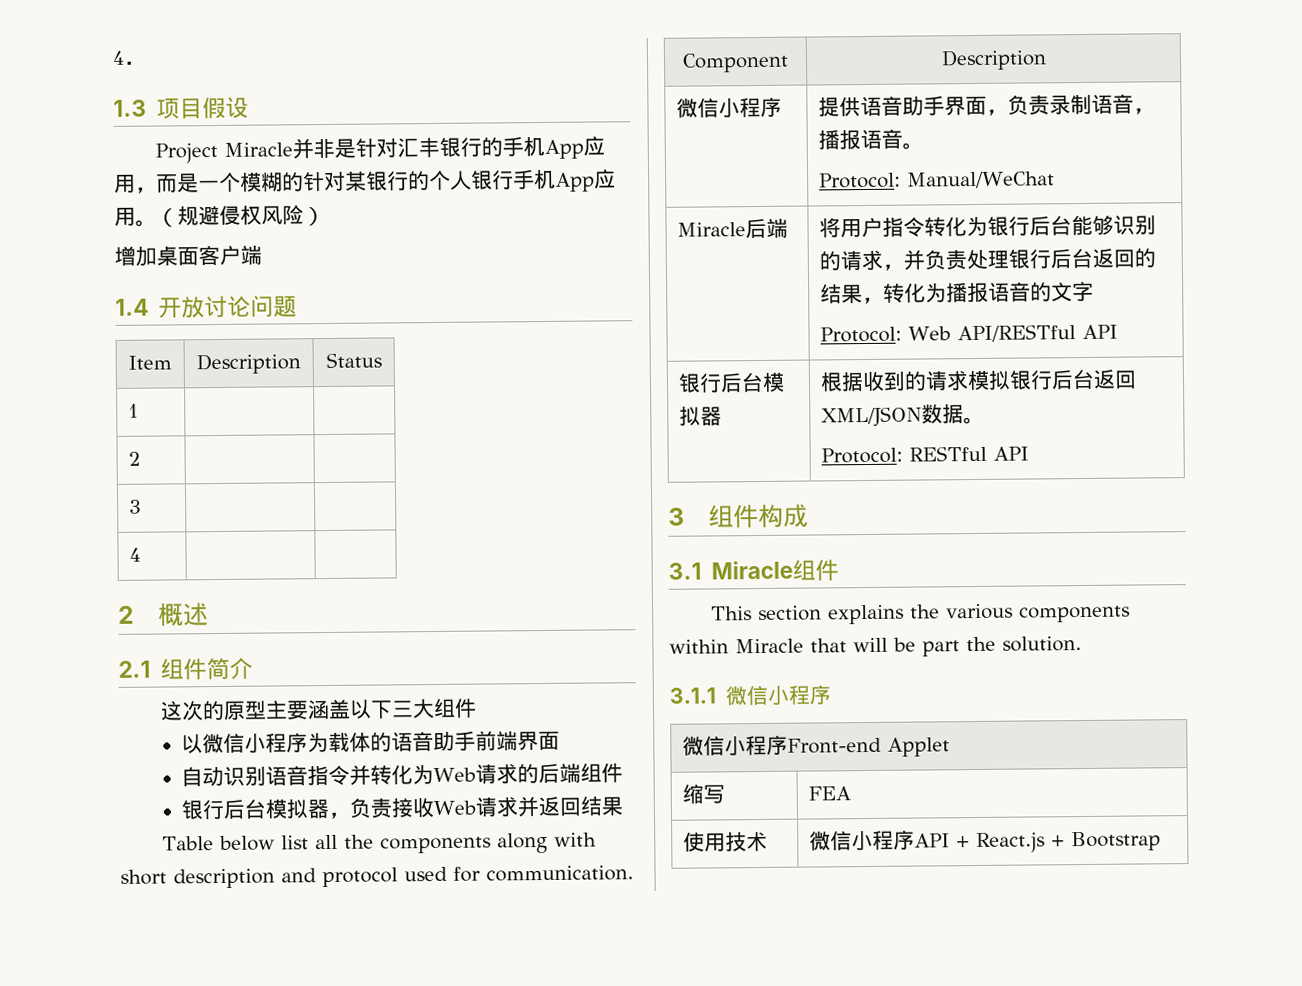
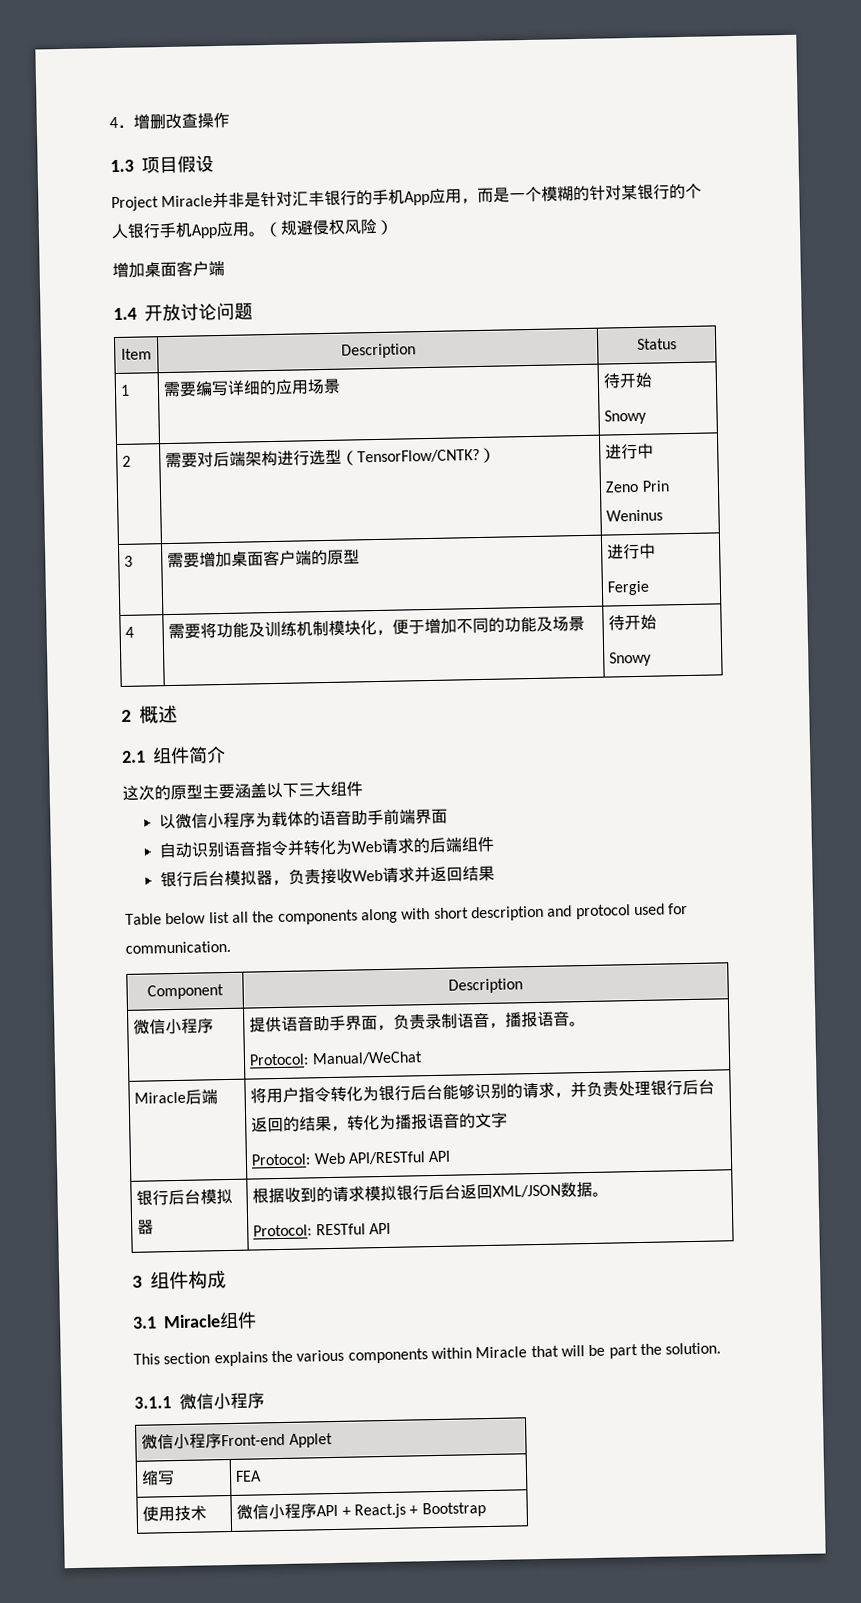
- 4．
+ 4．增删改查操作
- 1 | |
- 2 | |
- 3 | |
- 4 | |
+ 1 | 需要编写详细的应用场景 | 待开始
+ Snowy
+ 2 | 需要对后端架构进行选型（TensorFlow/CNTK?） | 进行中
+ Zeno Prin Weninus
+ 3 | 需要增加桌面客户端的原型 | 进行中
+ Fergie
+ 4 | 需要将功能及训练机制模块化，便于增加不同的功能及场景 | 待开始
+ Snowy

